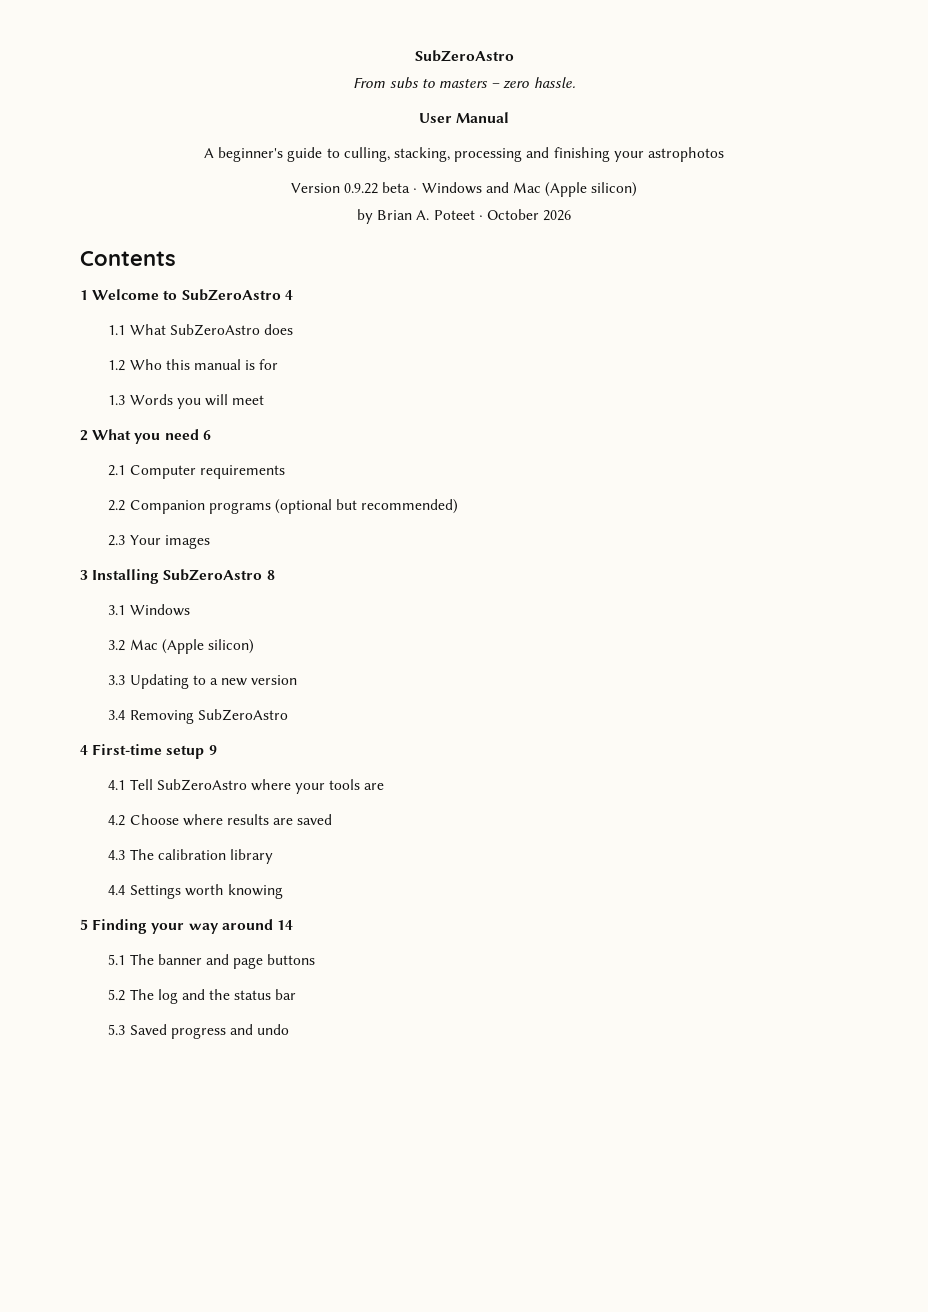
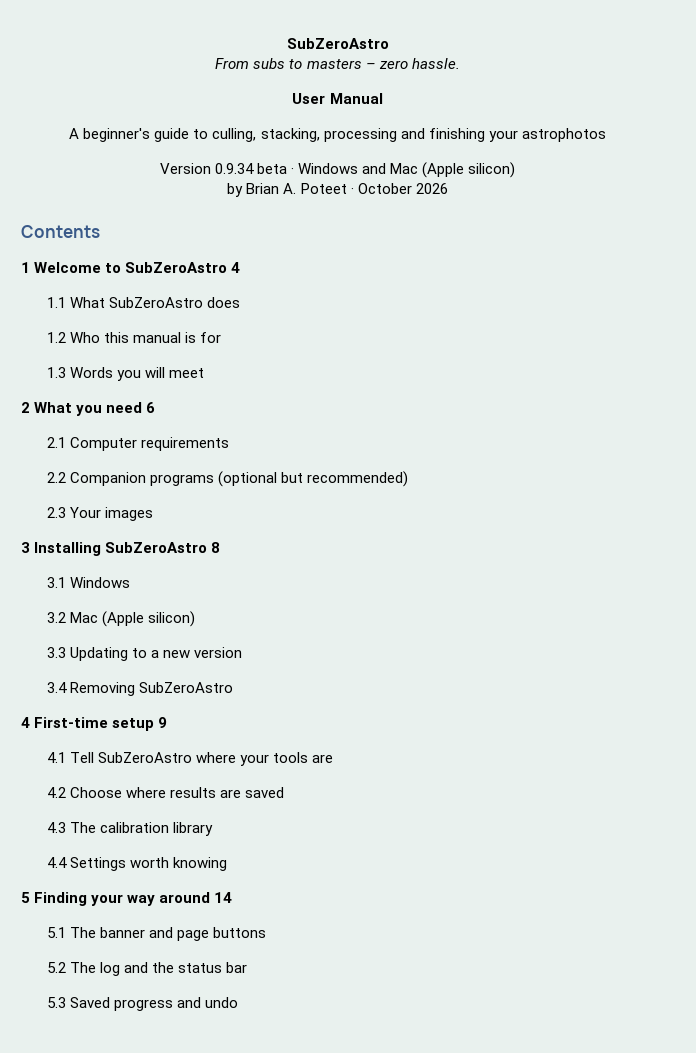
- Version 0.9.22 beta · Windows and Mac (Apple silicon)
+ Version 0.9.34 beta · Windows and Mac (Apple silicon)

